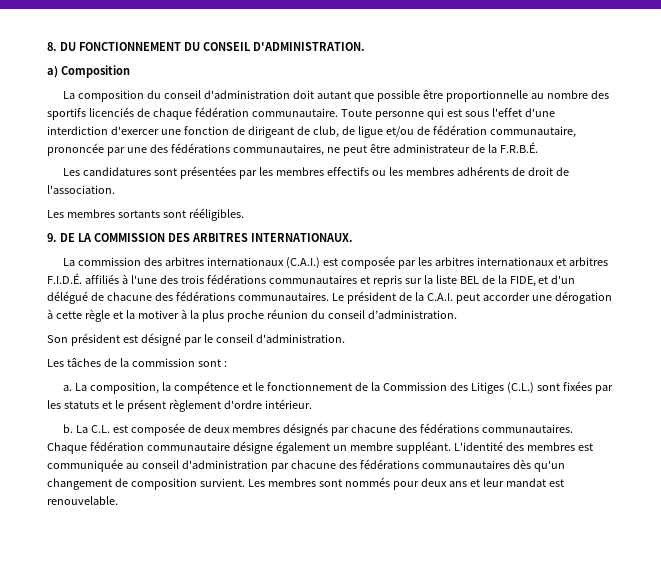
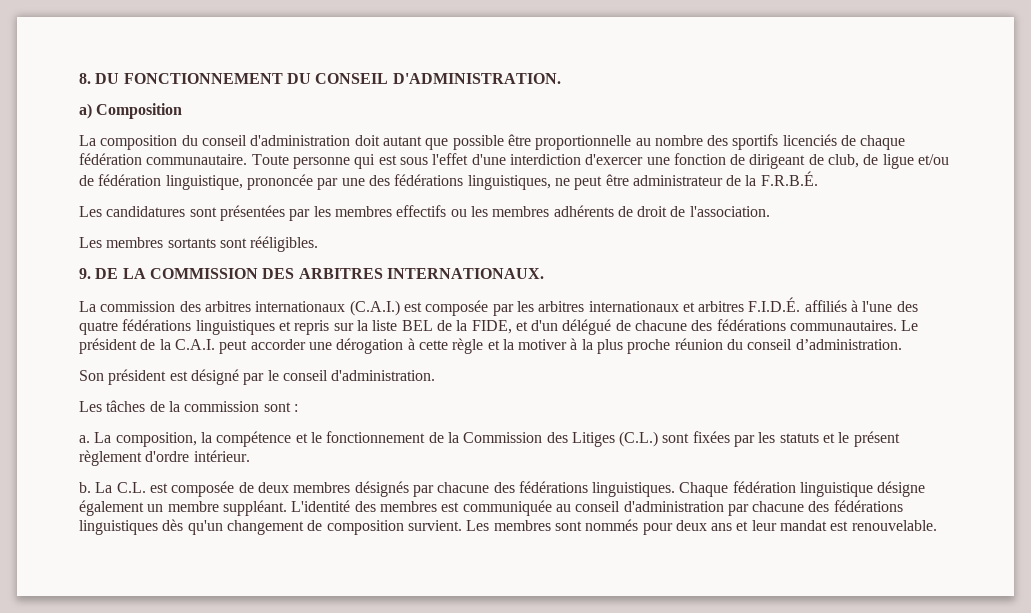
- Toute personne qui est sous l'effet d'une interdiction d'exercer une fonction de dirigeant de club, de ligue et/ou de fédération communautaire, prononcée par une des fédérations communautaires, ne peut être administrateur de la F.R.B.É.
+ Toute personne qui est sous l'effet d'une interdiction d'exercer une fonction de dirigeant de club, de ligue et/ou de fédération linguistique, prononcée par une des fédérations linguistiques, ne peut être administrateur de la F.R.B.É.
- La commission des arbitres internationaux (C.A.I.) est composée par les arbitres internationaux et arbitres F.I.D.É. affiliés à l'une des trois fédérations communautaires et repris sur la liste BEL de la FIDE, et d'un délégué de chacune des fédérations communautaires.
+ La commission des arbitres internationaux (C.A.I.) est composée par les arbitres internationaux et arbitres F.I.D.É. affiliés à l'une des quatre fédérations linguistiques et repris sur la liste BEL de la FIDE, et d'un délégué de chacune des fédérations communautaires.
- La C.L. est composée de deux membres désignés par chacune des fédérations communautaires.
+ La C.L. est composée de deux membres désignés par chacune des fédérations linguistiques.
- Chaque fédération communautaire désigne également un membre suppléant.
+ Chaque fédération linguistique désigne également un membre suppléant.
- L'identité des membres est communiquée au conseil d'administration par chacune des fédérations communautaires dès qu'un changement de composition survient.
+ L'identité des membres est communiquée au conseil d'administration par chacune des fédérations linguistiques dès qu'un changement de composition survient.

